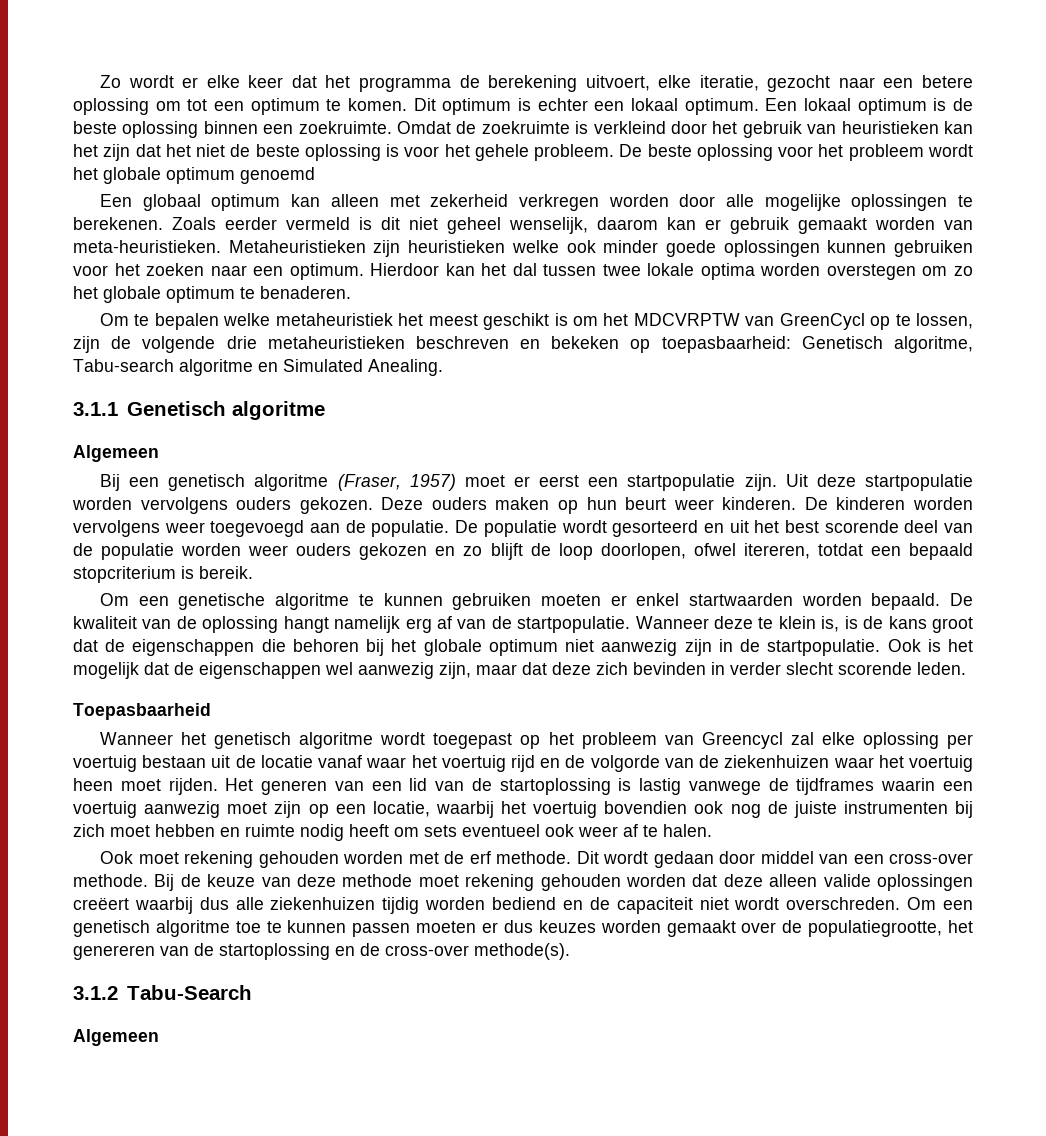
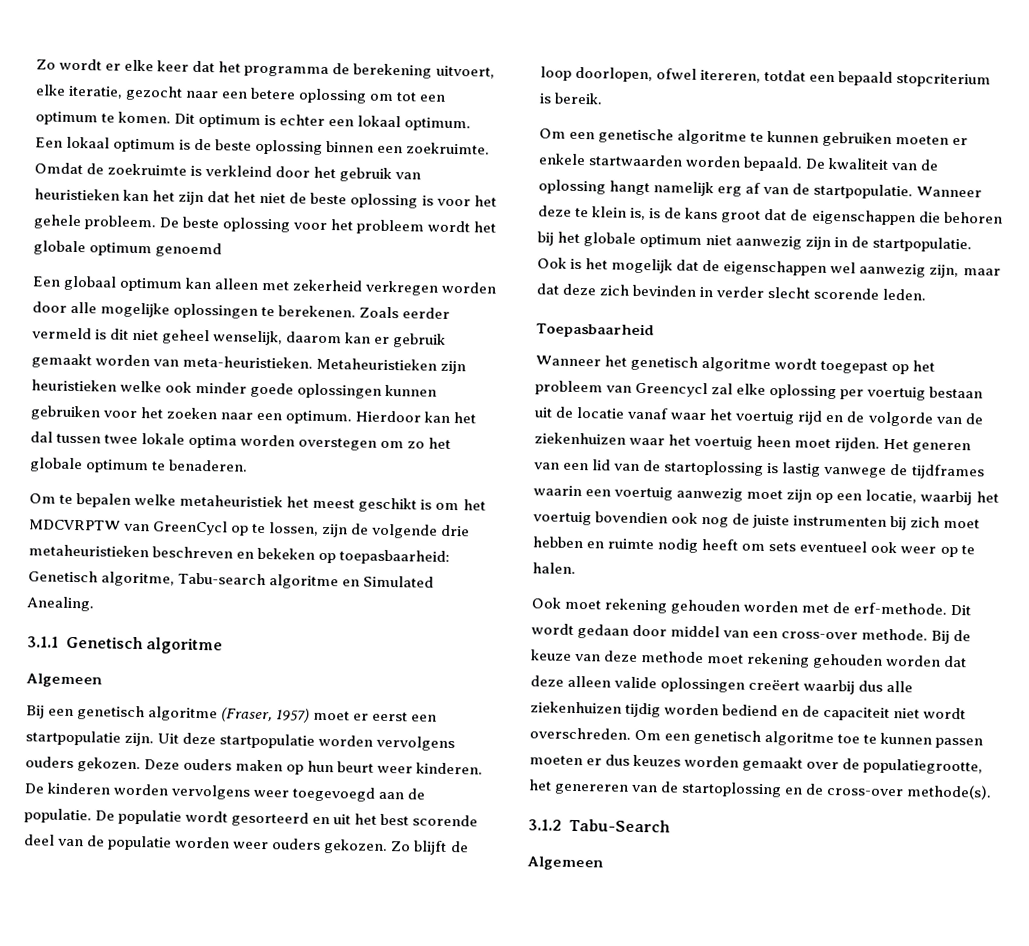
- De populatie wordt gesorteerd en uit het best scorende deel van de populatie worden weer ouders gekozen en zo blijft de loop doorlopen, ofwel itereren, totdat een bepaald stopcriterium is bereik.
+ De populatie wordt gesorteerd en uit het best scorende deel van de populatie worden weer ouders gekozen. Zo blijft de loop doorlopen, ofwel itereren, totdat een bepaald stopcriterium is bereik.
- Om een genetische algoritme te kunnen gebruiken moeten er enkel startwaarden worden bepaald.
+ Om een genetische algoritme te kunnen gebruiken moeten er enkele startwaarden worden bepaald.
- Het generen van een lid van de startoplossing is lastig vanwege de tijdframes waarin een voertuig aanwezig moet zijn op een locatie, waarbij het voertuig bovendien ook nog de juiste instrumenten bij zich moet hebben en ruimte nodig heeft om sets eventueel ook weer af te halen.
+ Het generen van een lid van de startoplossing is lastig vanwege de tijdframes waarin een voertuig aanwezig moet zijn op een locatie, waarbij het voertuig bovendien ook nog de juiste instrumenten bij zich moet hebben en ruimte nodig heeft om sets eventueel ook weer op te halen.
- Ook moet rekening gehouden worden met de erf methode.
+ Ook moet rekening gehouden worden met de erf-methode.

